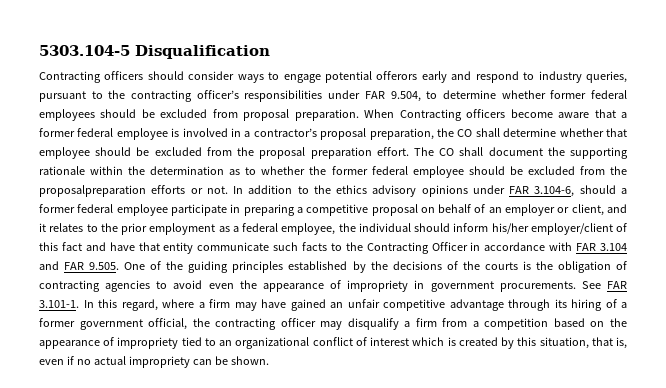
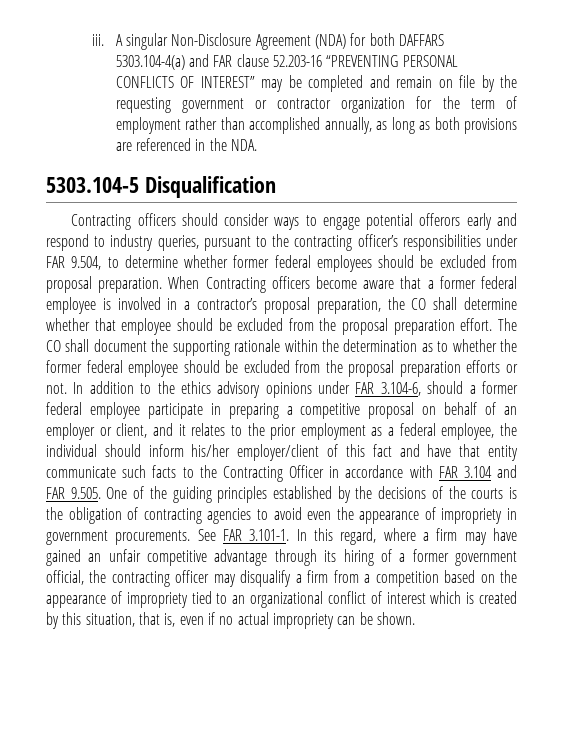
+ iii. A singular Non-Disclosure Agreement (NDA) for both DAFFARS 5303.104-4(a) and FAR clause 52.203-16 “PREVENTING PERSONAL CONFLICTS OF INTEREST” may be completed and remain on file by the requesting government or contractor organization for the term of employment rather than accomplished annually, as long as both provisions are referenced in the NDA.
- The CO shall document the supporting rationale within the determination as to whether the former federal employee should be excluded from the proposalpreparation efforts or not.
+ The CO shall document the supporting rationale within the determination as to whether the former federal employee should be excluded from the proposal preparation efforts or not.

